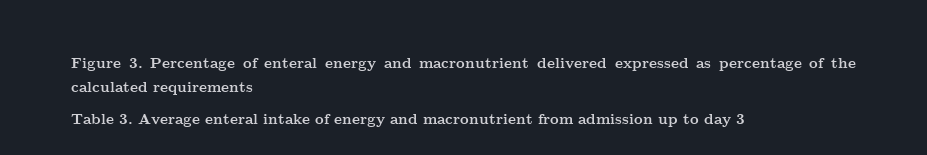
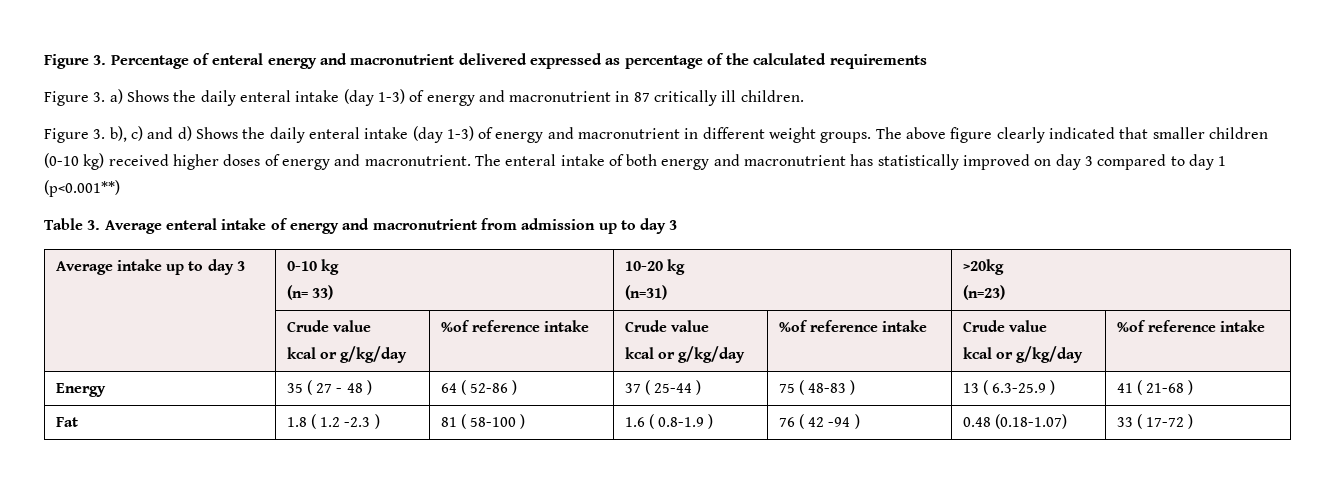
+ Figure 3. a) Shows the daily enteral intake (day 1-3) of energy and macronutrient in 87 critically ill children.
+ Figure 3. b), c) and d) Shows the daily enteral intake (day 1-3) of energy and macronutrient in different weight groups. The above figure clearly indicated that smaller children (0-10 kg) received higher doses of energy and macronutrient. The enteral intake of both energy and macronutrient has statistically improved on day 3 compared to day 1 (p<0.001**)
+ Average intake up to day 3 | 0-10 kg
+ (n= 33) | 10-20 kg
+ (n=31) | >20kg
+ (n=23)
+ | Crude value
+ kcal or g/kg/day | %of reference intake | Crude value
+ kcal or g/kg/day | %of reference intake | Crude value
+ kcal or g/kg/day | %of reference intake
+ Energy | 35 ( 27 - 48 ) | 64 ( 52-86 ) | 37 ( 25-44 ) | 75 ( 48-83 ) | 13 ( 6.3-25.9 ) | 41 ( 21-68 )
+ Fat | 1.8 ( 1.2 -2.3 ) | 81 ( 58-100 ) | 1.6 ( 0.8-1.9 ) | 76 ( 42 -94 ) | 0.48 (0.18-1.07) | 33 ( 17-72 )

